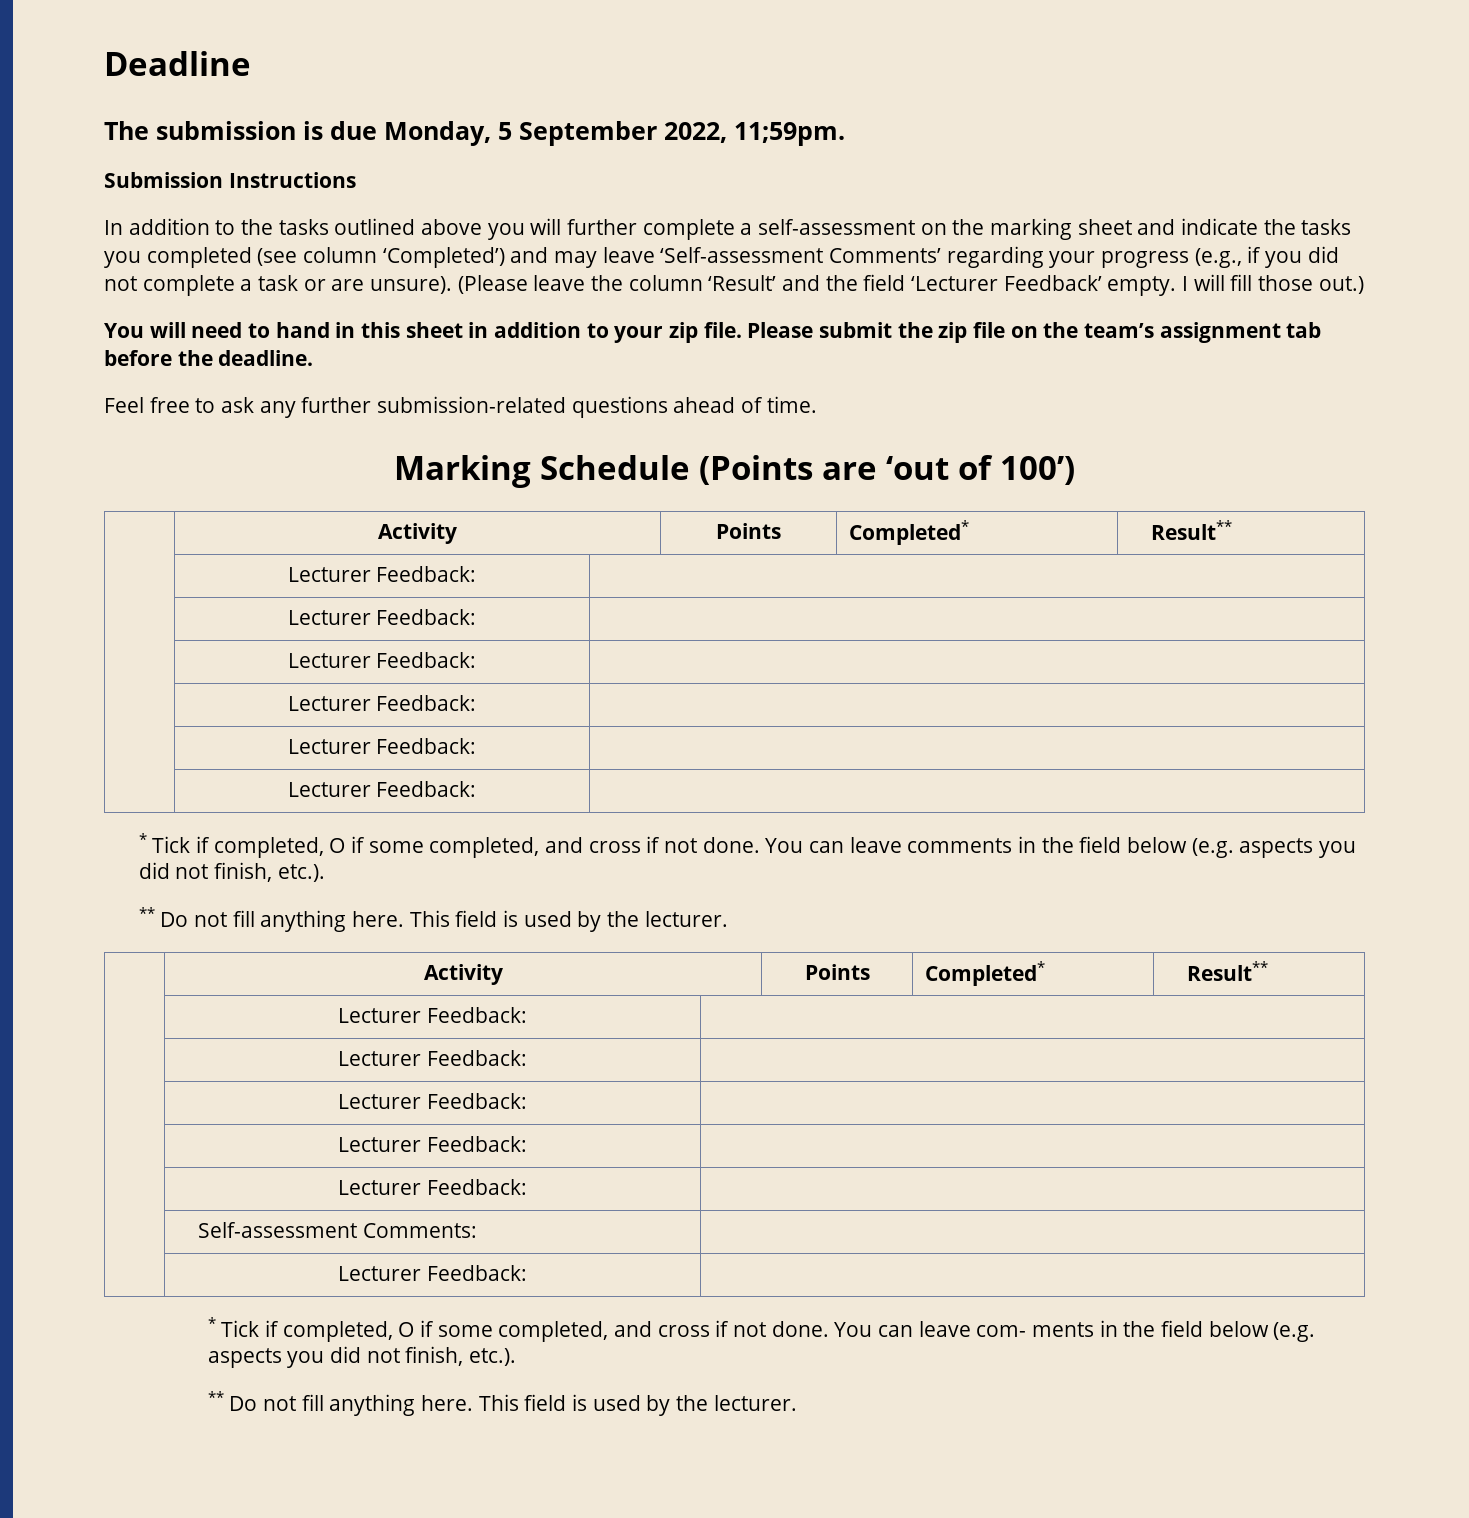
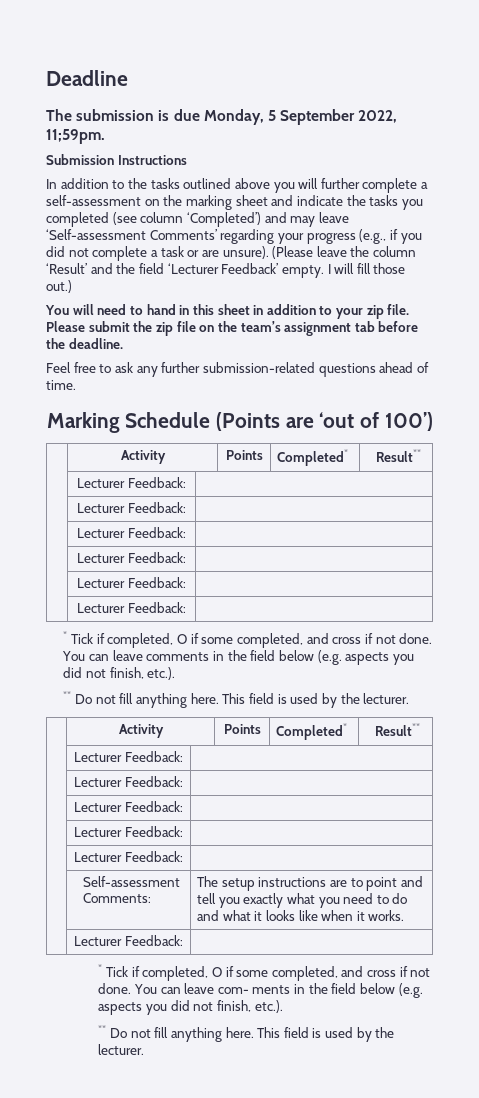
- | Self-assessment Comments: |
+ | Self-assessment Comments: | The setup instructions are to point and tell you exactly what you need to do and what it looks like when it works.

